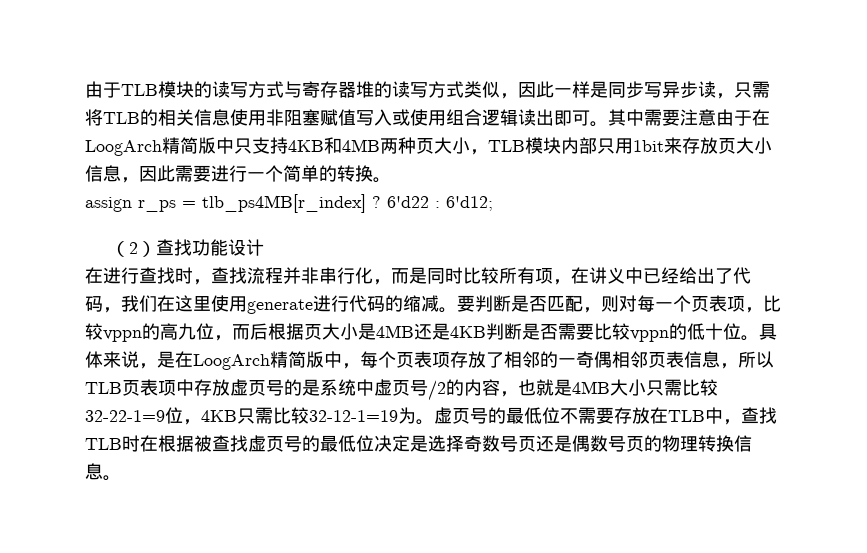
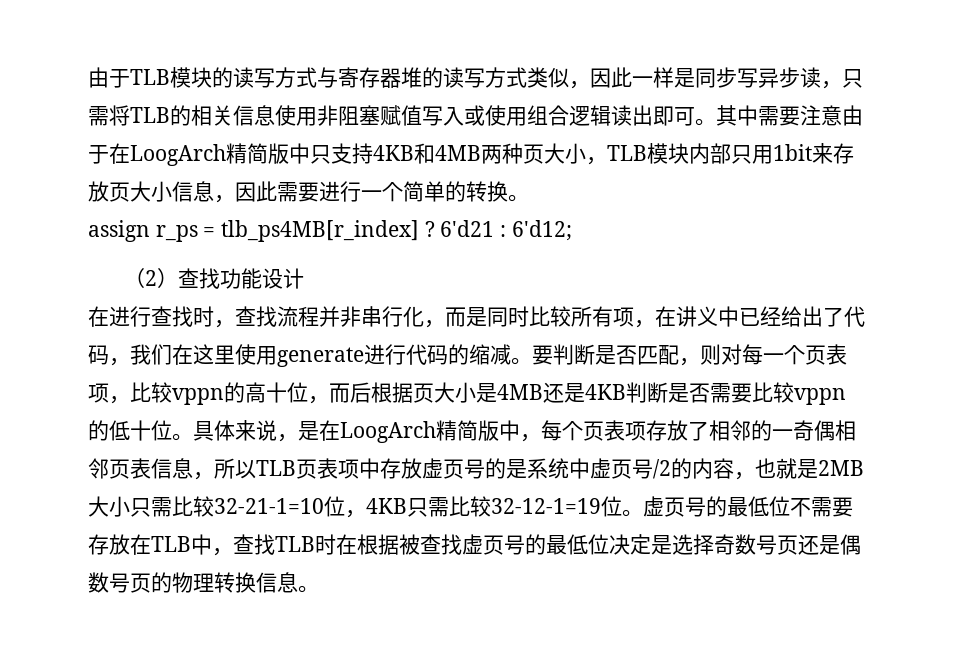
- 6'd22 : 6'd12;
+ 6'd21 : 6'd12;
- 要判断是否匹配，则对每一个页表项，比较vppn的高九位，而后根据页大小是4MB还是4KB判断是否需要比较vppn的低十位。
+ 要判断是否匹配，则对每一个页表项，比较vppn的高十位，而后根据页大小是4MB还是4KB判断是否需要比较vppn的低十位。
- 具体来说，是在LoogArch精简版中，每个页表项存放了相邻的一奇偶相邻页表信息，所以TLB页表项中存放虚页号的是系统中虚页号/2的内容，也就是4MB大小只需比较32-22-1=9位，4KB只需比较32-12-1=19为。
+ 具体来说，是在LoogArch精简版中，每个页表项存放了相邻的一奇偶相邻页表信息，所以TLB页表项中存放虚页号的是系统中虚页号/2的内容，也就是2MB大小只需比较32-21-1=10位，4KB只需比较32-12-1=19位。

